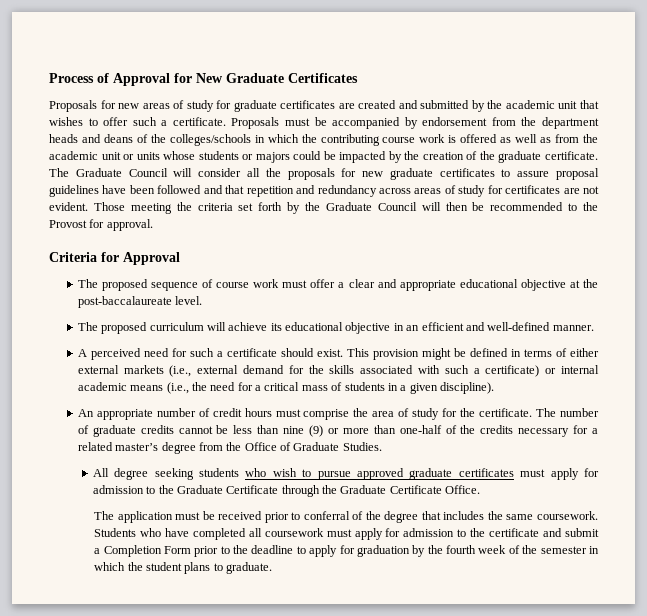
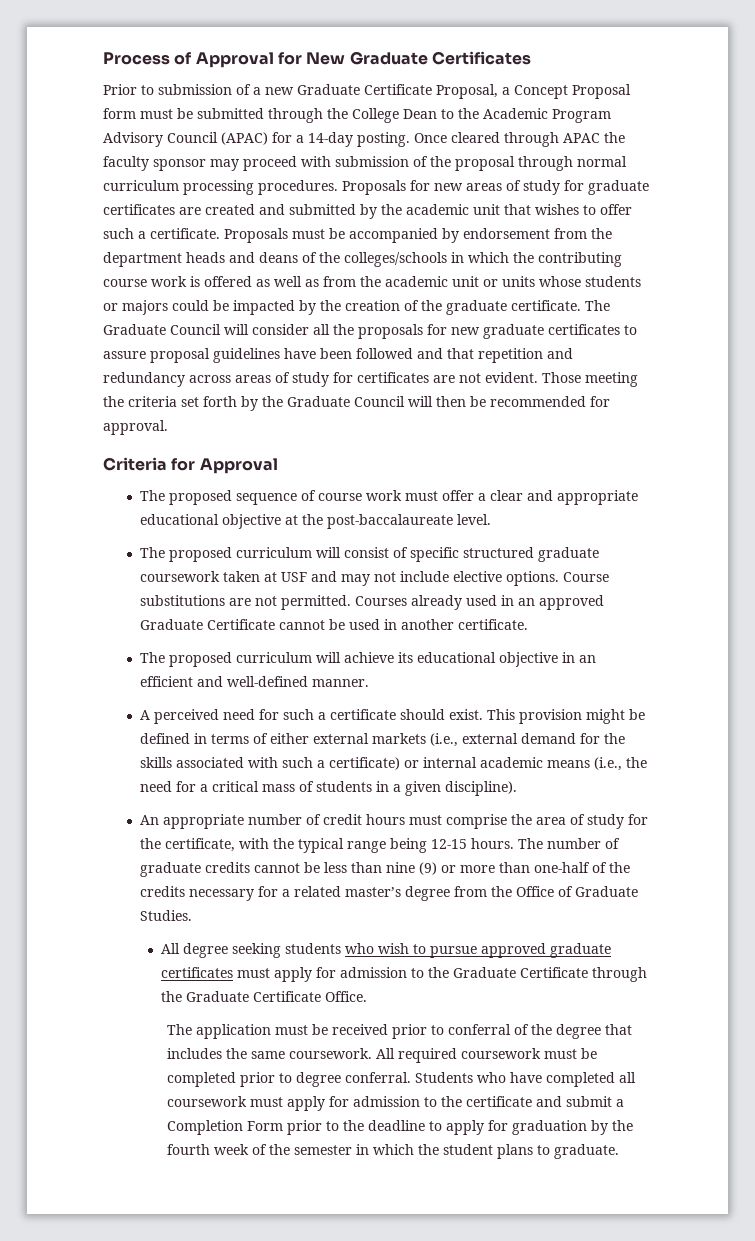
+ Prior to submission of a new Graduate Certificate Proposal, a Concept Proposal form must be submitted through the College Dean to the Academic Program Advisory Council (APAC) for a 14-day posting. Once cleared through APAC the faculty sponsor may proceed with submission of the proposal through normal curriculum processing procedures.
- Those meeting the criteria set forth by the Graduate Council will then be recommended to the Provost for approval.
+ Those meeting the criteria set forth by the Graduate Council will then be recommended for approval.
+ The proposed curriculum will consist of specific structured graduate coursework taken at USF and may not include elective options. Course substitutions are not permitted. Courses already used in an approved Graduate Certificate cannot be used in another certificate.
- An appropriate number of credit hours must comprise the area of study for the certificate.
+ An appropriate number of credit hours must comprise the area of study for the certificate, with the typical range being 12-15 hours.
+ All required coursework must be completed prior to degree conferral.

